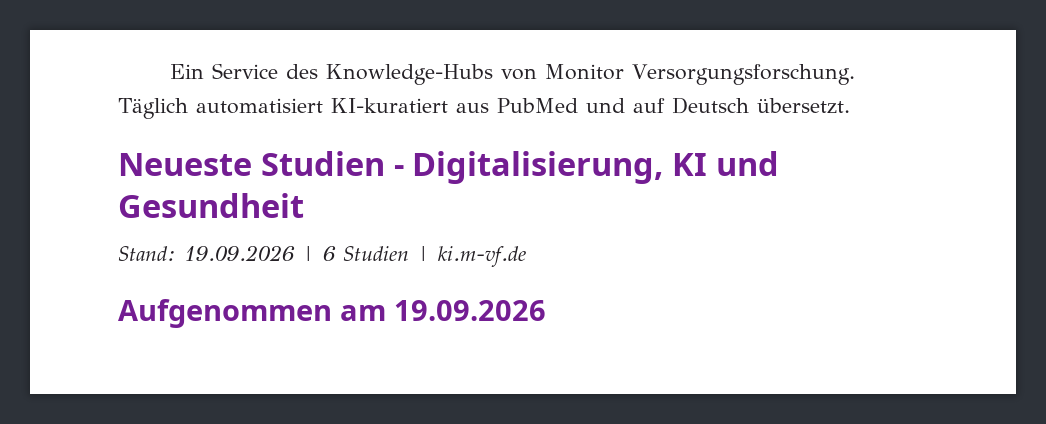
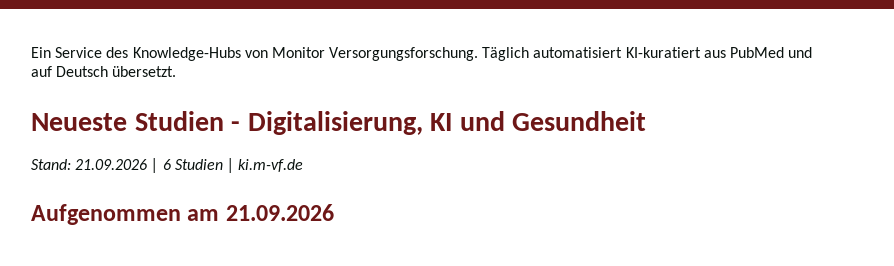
- Stand: 19.09.2026 | 6 Studien | ki.m-vf.de
+ Stand: 21.09.2026 | 6 Studien | ki.m-vf.de
- Aufgenommen am 19.09.2026
+ Aufgenommen am 21.09.2026

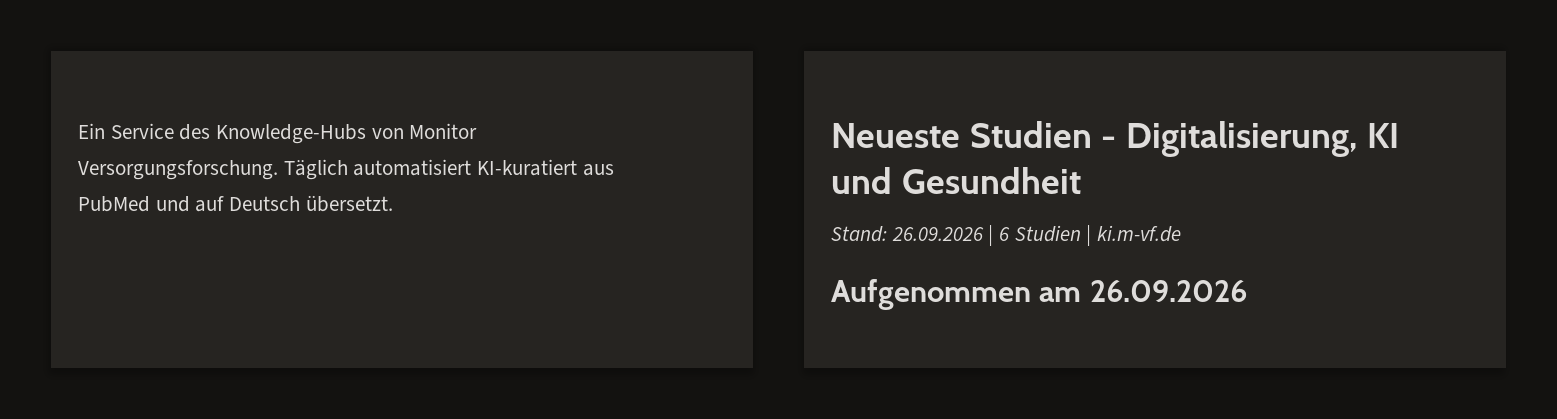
- Stand: 21.09.2026 | 6 Studien | ki.m-vf.de
+ Stand: 26.09.2026 | 6 Studien | ki.m-vf.de
- Aufgenommen am 21.09.2026
+ Aufgenommen am 26.09.2026

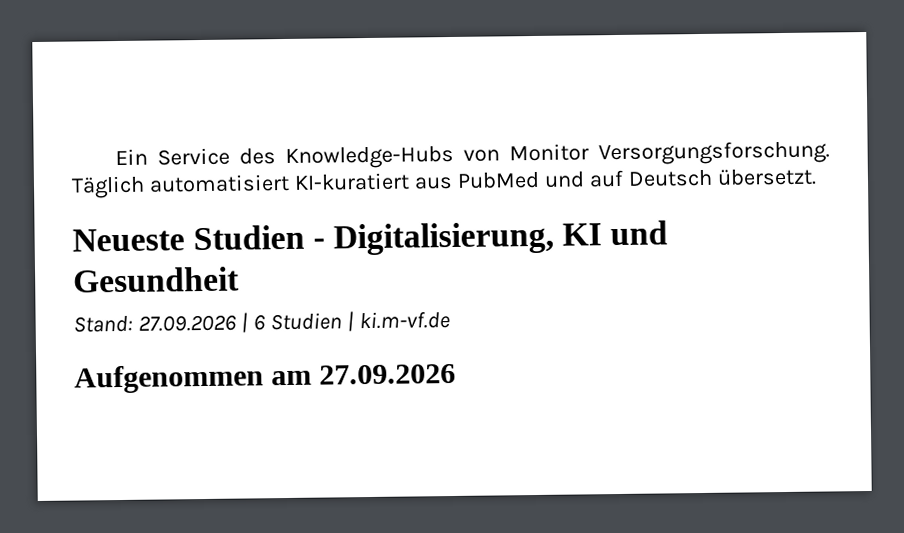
- Stand: 26.09.2026 | 6 Studien | ki.m-vf.de
+ Stand: 27.09.2026 | 6 Studien | ki.m-vf.de
- Aufgenommen am 26.09.2026
+ Aufgenommen am 27.09.2026

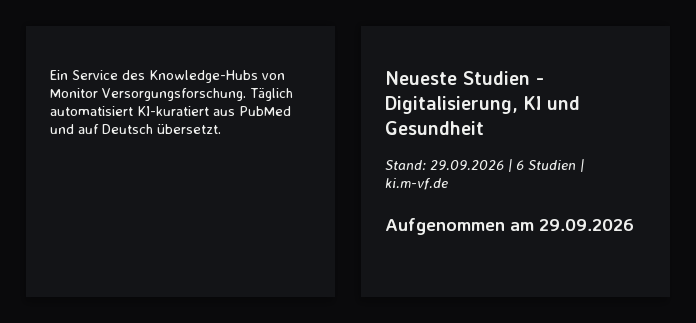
- Stand: 27.09.2026 | 6 Studien | ki.m-vf.de
+ Stand: 29.09.2026 | 6 Studien | ki.m-vf.de
- Aufgenommen am 27.09.2026
+ Aufgenommen am 29.09.2026

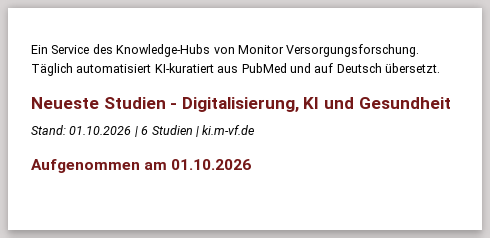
- Stand: 29.09.2026 | 6 Studien | ki.m-vf.de
+ Stand: 01.10.2026 | 6 Studien | ki.m-vf.de
- Aufgenommen am 29.09.2026
+ Aufgenommen am 01.10.2026

